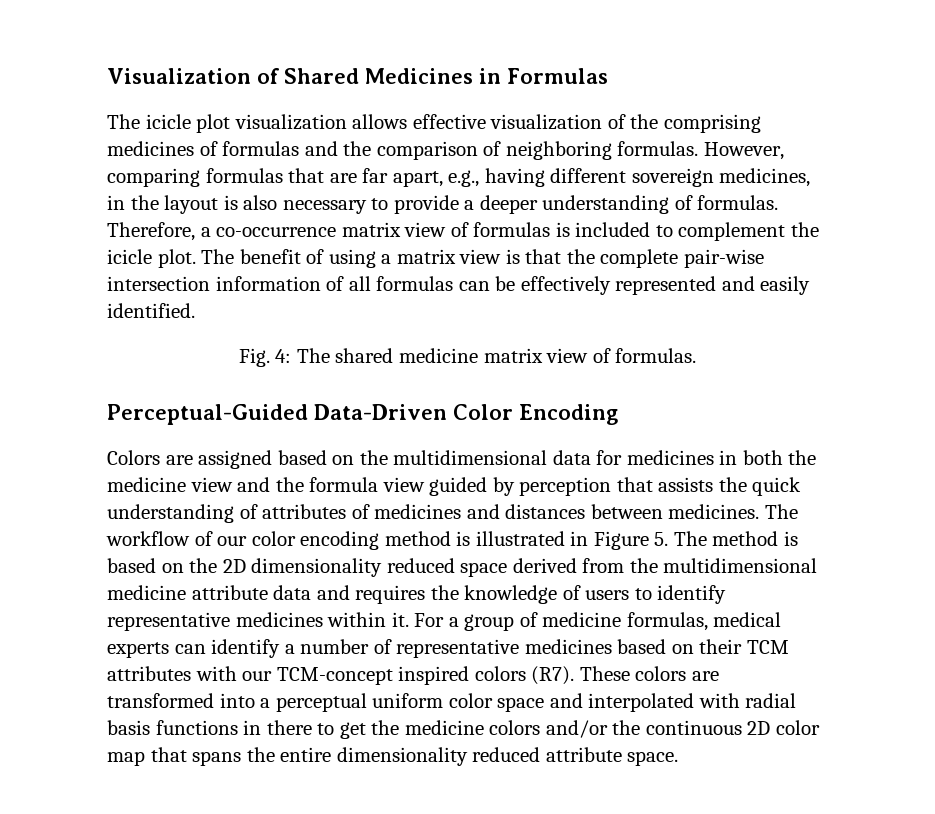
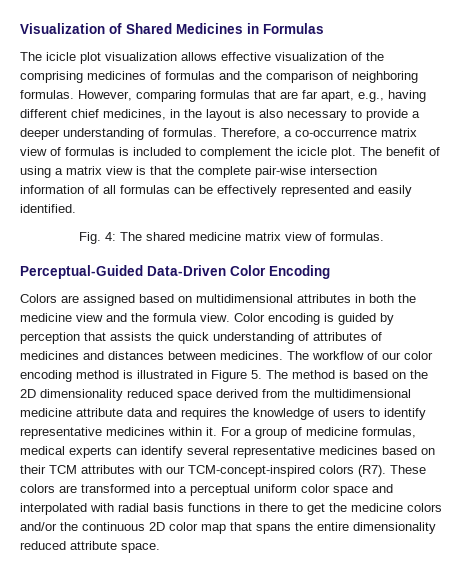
- However, comparing formulas that are far apart, e.g., having different sovereign medicines, in the layout is also necessary to provide a deeper understanding of formulas.
+ However, comparing formulas that are far apart, e.g., having different chief medicines, in the layout is also necessary to provide a deeper understanding of formulas.
- Colors are assigned based on the multidimensional data for medicines in both the medicine view and the formula view guided by perception that assists the quick understanding of attributes of medicines and distances between medicines.
+ Colors are assigned based on multidimensional attributes in both the medicine view and the formula view. Color encoding is guided by perception that assists the quick understanding of attributes of medicines and distances between medicines.
- For a group of medicine formulas, medical experts can identify a number of representative medicines based on their TCM attributes with our TCM-concept inspired colors (R7). These colors are transformed into a perceptual uniform color space and interpolated with radial basis functions in there to get the medicine colors and/or the continuous 2D color map that spans the entire dimensionality reduced attribute space.
+ For a group of medicine formulas, medical experts can identify several representative medicines based on their TCM attributes with our TCM-concept-inspired colors (R7). These colors are transformed into a perceptual uniform color space and interpolated with radial basis functions in there to get the medicine colors and/or the continuous 2D color map that spans the entire dimensionality reduced attribute space.

